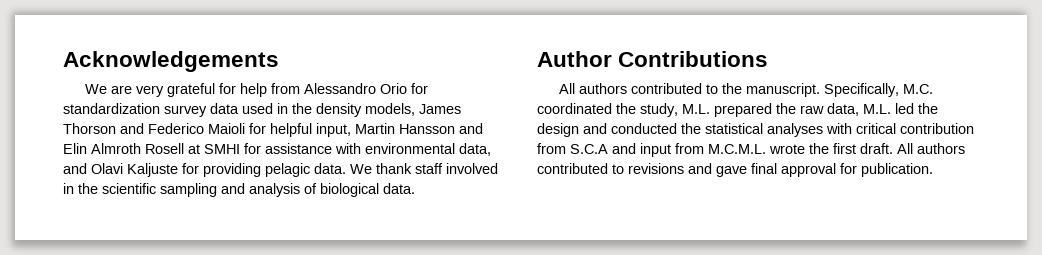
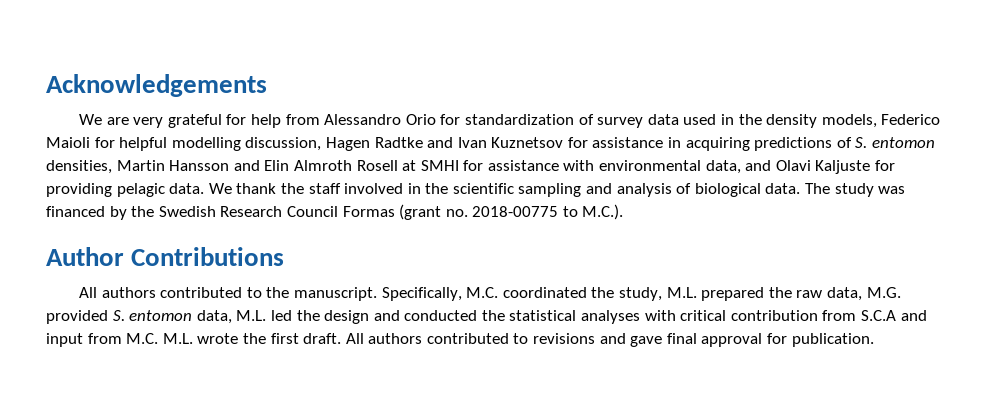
- We are very grateful for help from Alessandro Orio for standardization survey data used in the density models, James Thorson and Federico Maioli for helpful input, Martin Hansson and Elin Almroth Rosell at SMHI for assistance with environmental data, and Olavi Kaljuste for providing pelagic data.
+ We are very grateful for help from Alessandro Orio for standardization of survey data used in the density models, Federico Maioli for helpful modelling discussion, Hagen Radtke and Ivan Kuznetsov for assistance in acquiring predictions of S. entomon densities, Martin Hansson and Elin Almroth Rosell at SMHI for assistance with environmental data, and Olavi Kaljuste for providing pelagic data.
- We thank staff involved in the scientific sampling and analysis of biological data.
+ We thank the staff involved in the scientific sampling and analysis of biological data. The study was financed by the Swedish Research Council Formas (grant no. 2018-00775 to M.C.).
- Specifically, M.C. coordinated the study, M.L. prepared the raw data, M.L. led the design and conducted the statistical analyses with critical contribution from S.C.A and input from M.C.M.L. wrote the first draft.
+ Specifically, M.C. coordinated the study, M.L. prepared the raw data, M.G. provided S. entomon data, M.L. led the design and conducted the statistical analyses with critical contribution from S.C.A and input from M.C. M.L. wrote the first draft.

